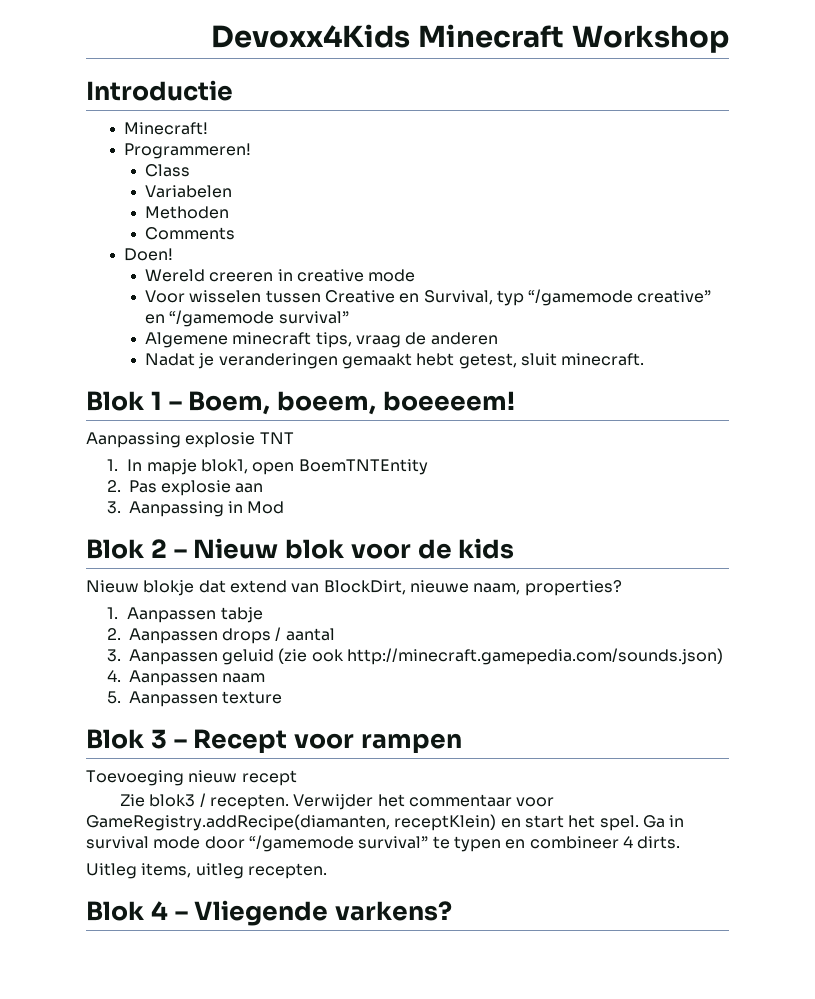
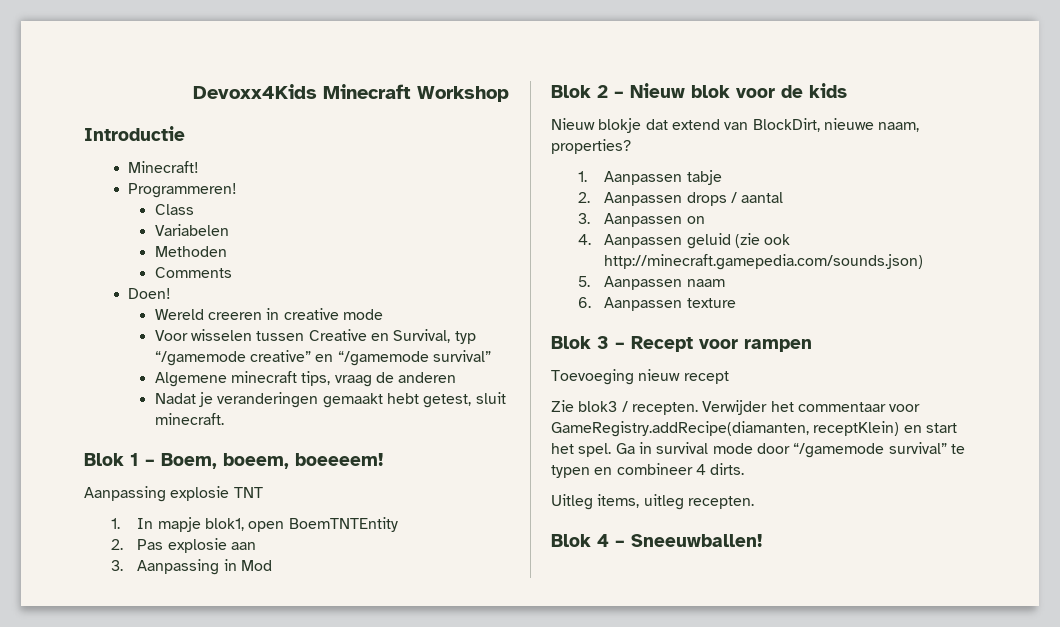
- 3. Aanpassen geluid (zie ook http://minecraft.gamepedia.com/sounds.json)
+ 3. Aanpassen on
+ 4. Aanpassen geluid (zie ook http://minecraft.gamepedia.com/sounds.json)
- 4. Aanpassen naam
+ 5. Aanpassen naam
- 5. Aanpassen texture
+ 6. Aanpassen texture
- Blok 4 – Vliegende varkens?
+ Blok 4 – Sneeuwballen!

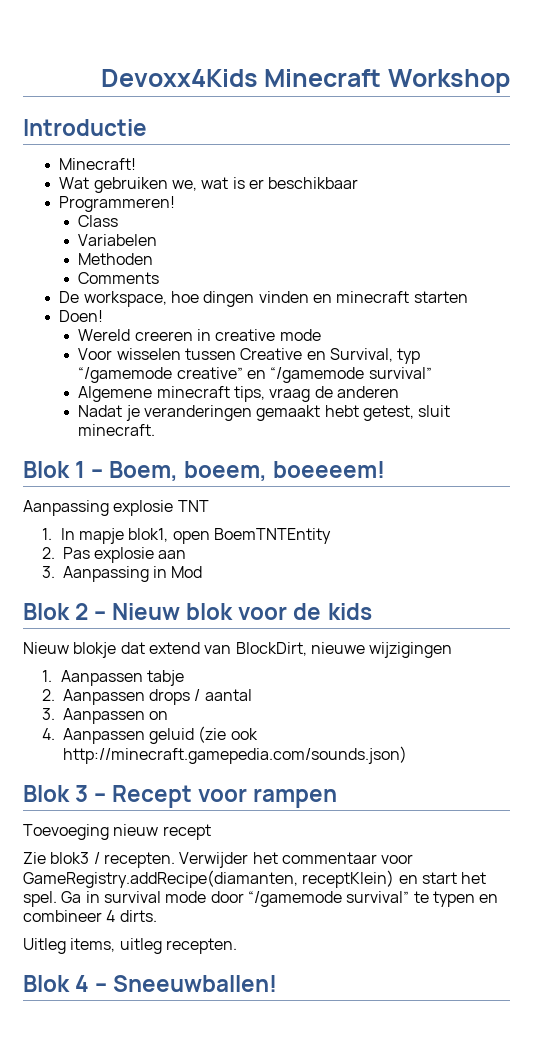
+ Wat gebruiken we, wat is er beschikbaar
+ De workspace, hoe dingen vinden en minecraft starten
- Nieuw blokje dat extend van BlockDirt, nieuwe naam, properties?
+ Nieuw blokje dat extend van BlockDirt, nieuwe wijzigingen
- 5. Aanpassen naam
- 6. Aanpassen texture

